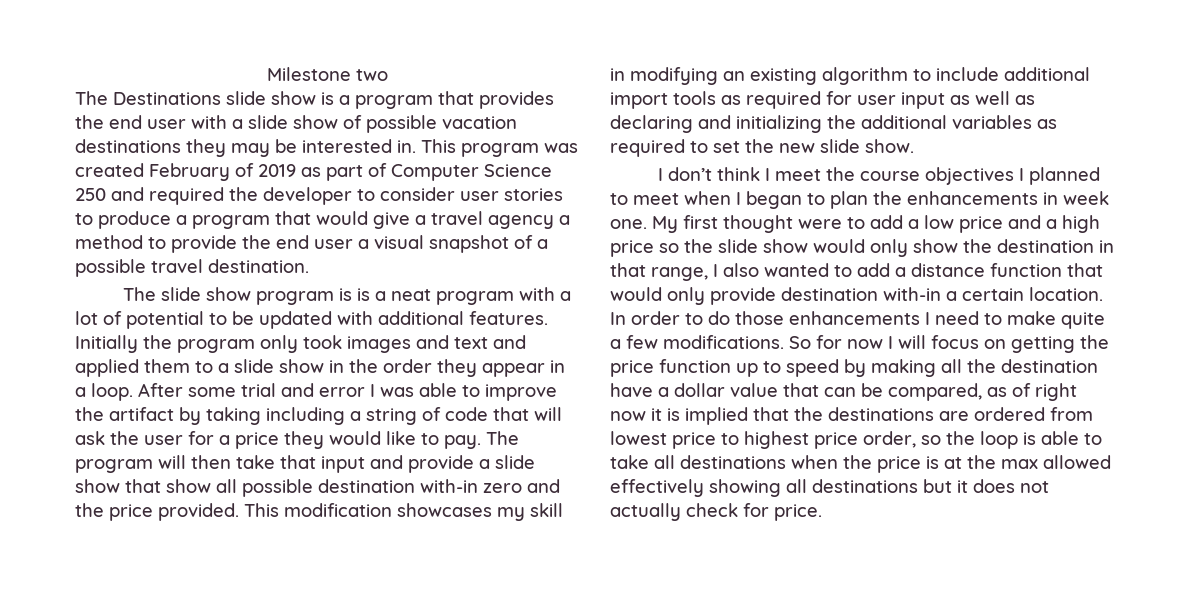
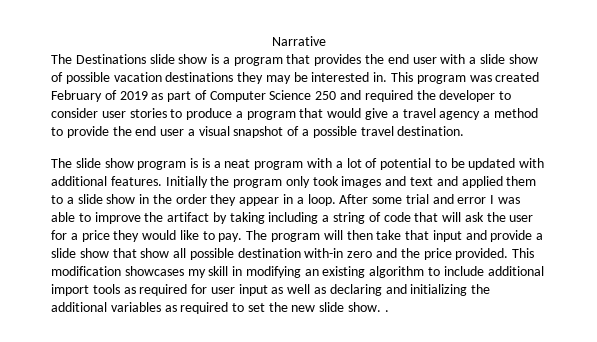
- Milestone two
+ Narrative
- This modification showcases my skill in modifying an existing algorithm to include additional import tools as required for user input as well as declaring and initializing the additional variables as required to set the new slide show.
- I don’t think I meet the course objectives I planned to meet when I began to plan the enhancements in week one. My first thought were to add a low price and a high price so the slide show would only show the destination in that range, I also wanted to add a distance function that would only provide destination with-in a certain location. In order to do those enhancements I need to make quite a few modifications. So for now I will focus on getting the price function up to speed by making all the destination have a dollar value that can be compared, as of right now it is implied that the destinations are ordered from lowest price to highest price order, so the loop is able to take all destinations when the price is at the max allowed effectively showing all destinations but it does not actually check for price.
+ This modification showcases my skill in modifying an existing algorithm to include additional import tools as required for user input as well as declaring and initializing the additional variables as required to set the new slide show. .

